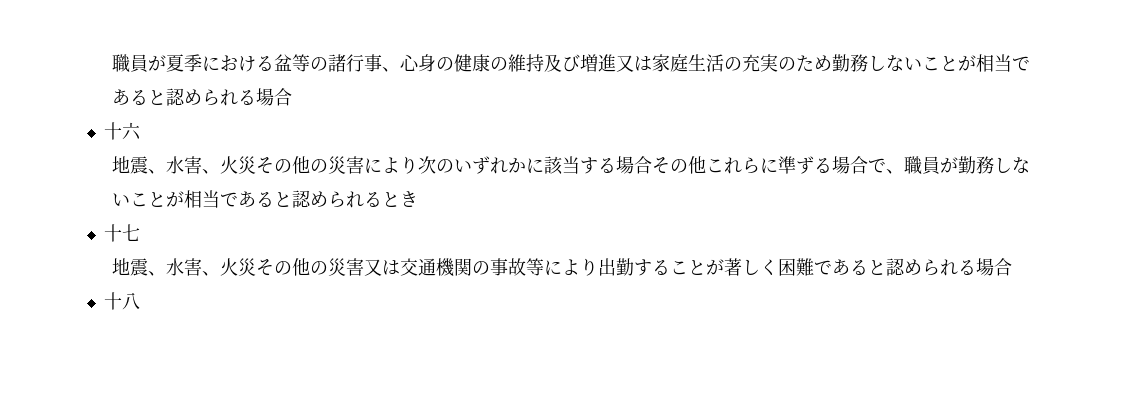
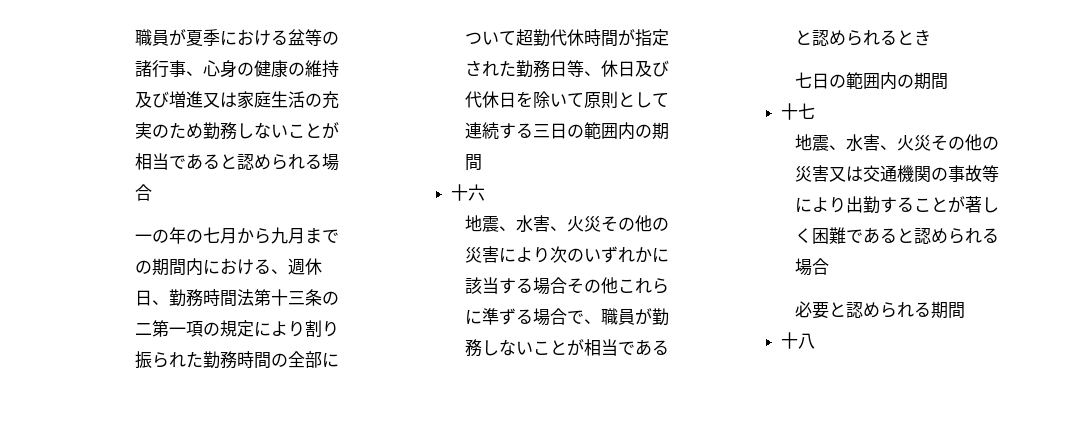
+ 一の年の七月から九月までの期間内における、週休日、勤務時間法第十三条の二第一項の規定により割り振られた勤務時間の全部について超勤代休時間が指定された勤務日等、休日及び代休日を除いて原則として連続する三日の範囲内の期間
+ 七日の範囲内の期間
+ 必要と認められる期間

